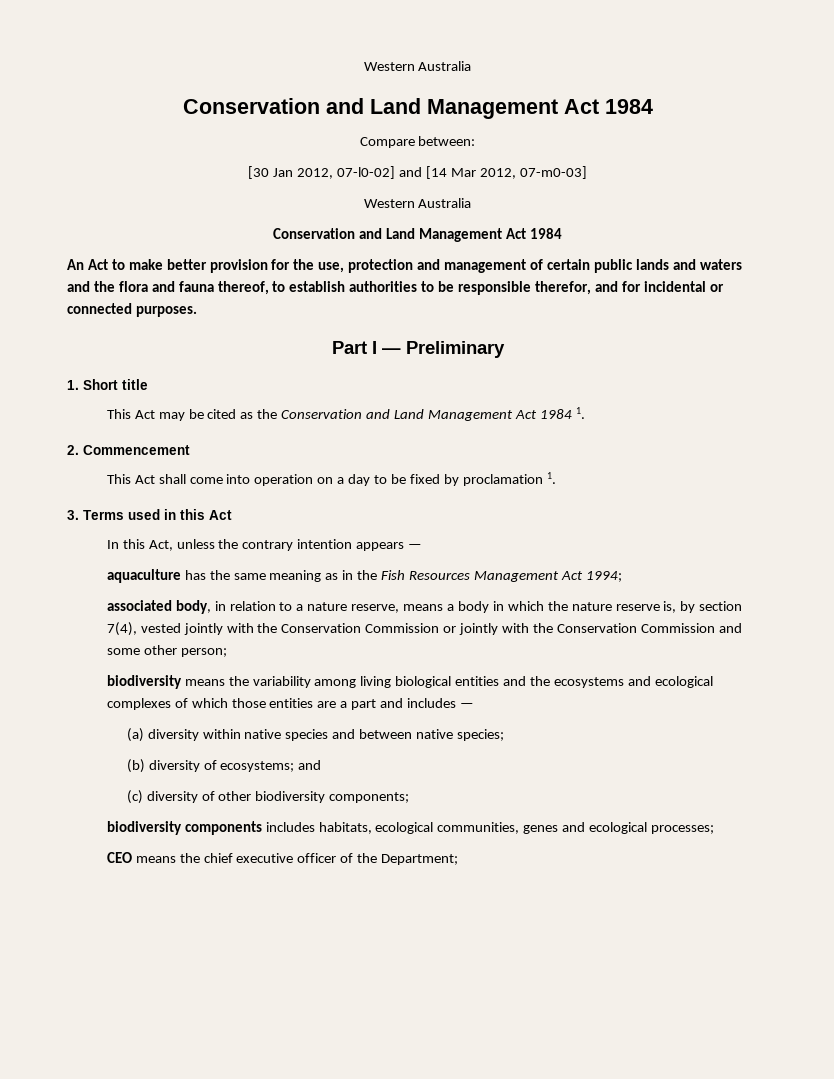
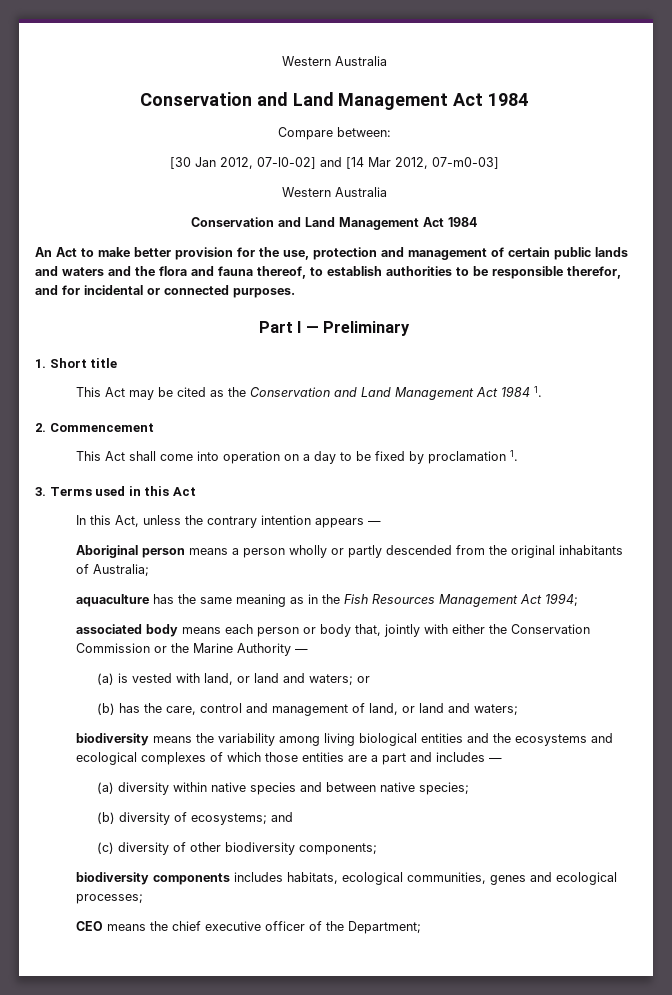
+ Aboriginal person means a person wholly or partly descended from the original inhabitants of Australia;
- associated body, in relation to a nature reserve, means a body in which the nature reserve is, by section 7(4), vested jointly with the Conservation Commission or jointly with the Conservation Commission and some other person;
+ associated body means each person or body that, jointly with either the Conservation Commission or the Marine Authority —
+ (a) is vested with land, or land and waters; or
+ (b) has the care, control and management of land, or land and waters;

